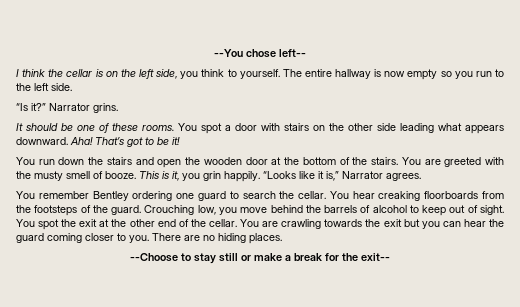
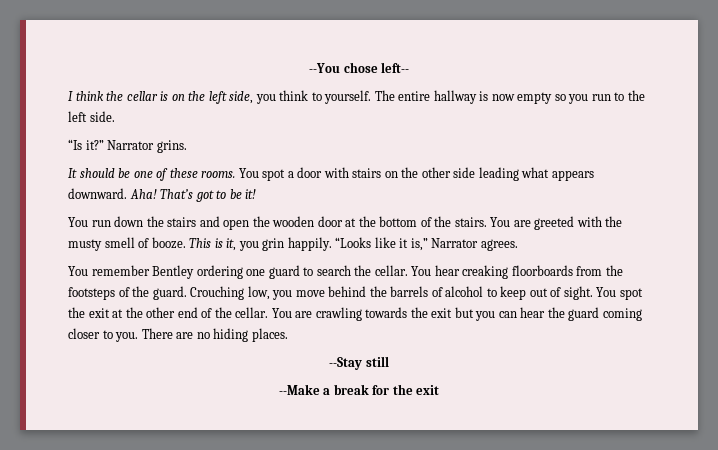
- --Choose to stay still or make a break for the exit--
+ --Stay still
+ --Make a break for the exit

